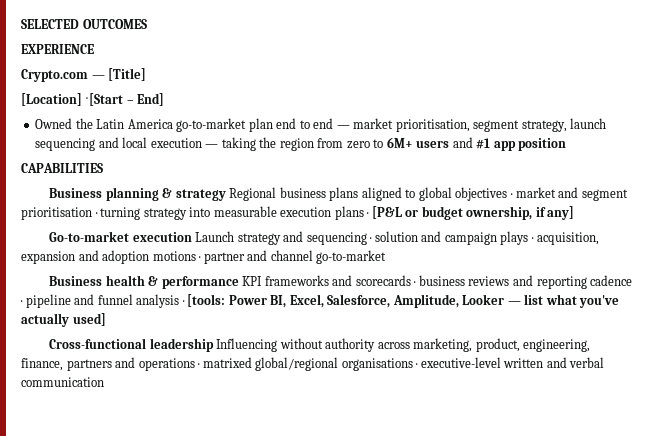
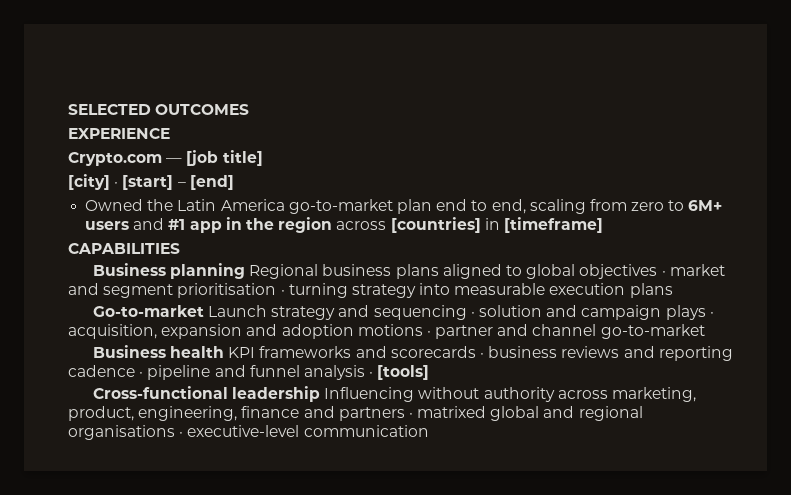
- Crypto.com — [Title]
- [Location] · [Start – End]
+ Crypto.com — [job title]
+ [city] · [start] – [end]
- Owned the Latin America go-to-market plan end to end — market prioritisation, segment strategy, launch sequencing and local execution — taking the region from zero to 6M+ users and #1 app position
+ Owned the Latin America go-to-market plan end to end, scaling from zero to 6M+ users and #1 app in the region across [countries] in [timeframe]
- Business planning & strategy Regional business plans aligned to global objectives · market and segment prioritisation · turning strategy into measurable execution plans · [P&L or budget ownership, if any]
+ Business planning Regional business plans aligned to global objectives · market and segment prioritisation · turning strategy into measurable execution plans
- Go-to-market execution Launch strategy and sequencing · solution and campaign plays · acquisition, expansion and adoption motions · partner and channel go-to-market
+ Go-to-market Launch strategy and sequencing · solution and campaign plays · acquisition, expansion and adoption motions · partner and channel go-to-market
- Business health & performance KPI frameworks and scorecards · business reviews and reporting cadence · pipeline and funnel analysis · [tools: Power BI, Excel, Salesforce, Amplitude, Looker — list what you've actually used]
+ Business health KPI frameworks and scorecards · business reviews and reporting cadence · pipeline and funnel analysis · [tools]
- Cross-functional leadership Influencing without authority across marketing, product, engineering, finance, partners and operations · matrixed global/regional organisations · executive-level written and verbal communication
+ Cross-functional leadership Influencing without authority across marketing, product, engineering, finance and partners · matrixed global and regional organisations · executive-level communication

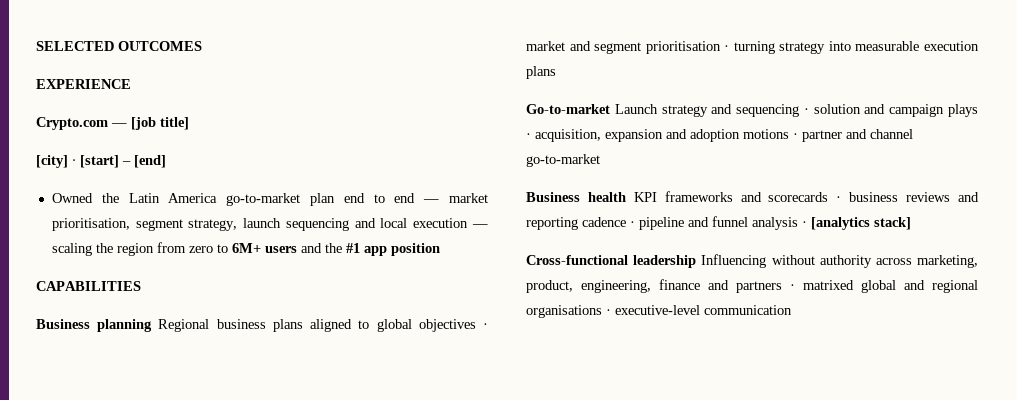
- Owned the Latin America go-to-market plan end to end, scaling from zero to 6M+ users and #1 app in the region across [countries] in [timeframe]
+ Owned the Latin America go-to-market plan end to end — market prioritisation, segment strategy, launch sequencing and local execution — scaling the region from zero to 6M+ users and the #1 app position
- Business health KPI frameworks and scorecards · business reviews and reporting cadence · pipeline and funnel analysis · [tools]
+ Business health KPI frameworks and scorecards · business reviews and reporting cadence · pipeline and funnel analysis · [analytics stack]

